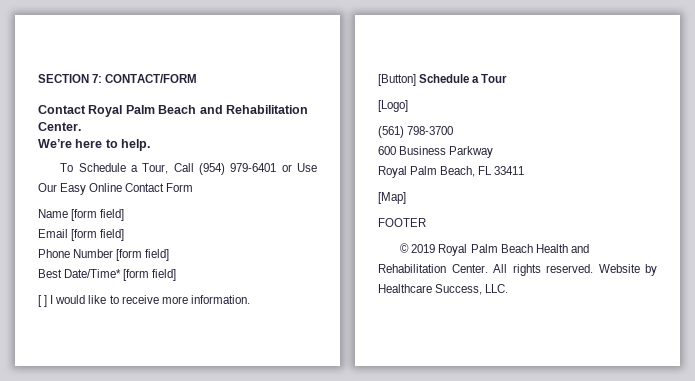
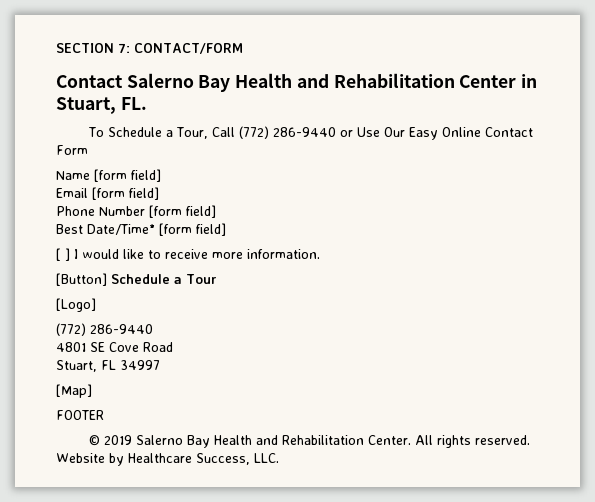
- Contact Royal Palm Beach and Rehabilitation Center.
- We’re here to help.
+ Contact Salerno Bay Health and Rehabilitation Center in Stuart, FL.
- To Schedule a Tour, Call (954) 979-6401 or Use Our Easy Online Contact Form
+ To Schedule a Tour, Call (772) 286-9440 or Use Our Easy Online Contact Form
  [Logo]
- (561) 798-3700
- 600 Business Parkway
- Royal Palm Beach, FL 33411
+ (772) 286-9440
+ 4801 SE Cove Road
+ Stuart, FL 34997
- © 2019 Royal Palm Beach Health and Rehabilitation Center.
+ © 2019 Salerno Bay Health and Rehabilitation Center.

